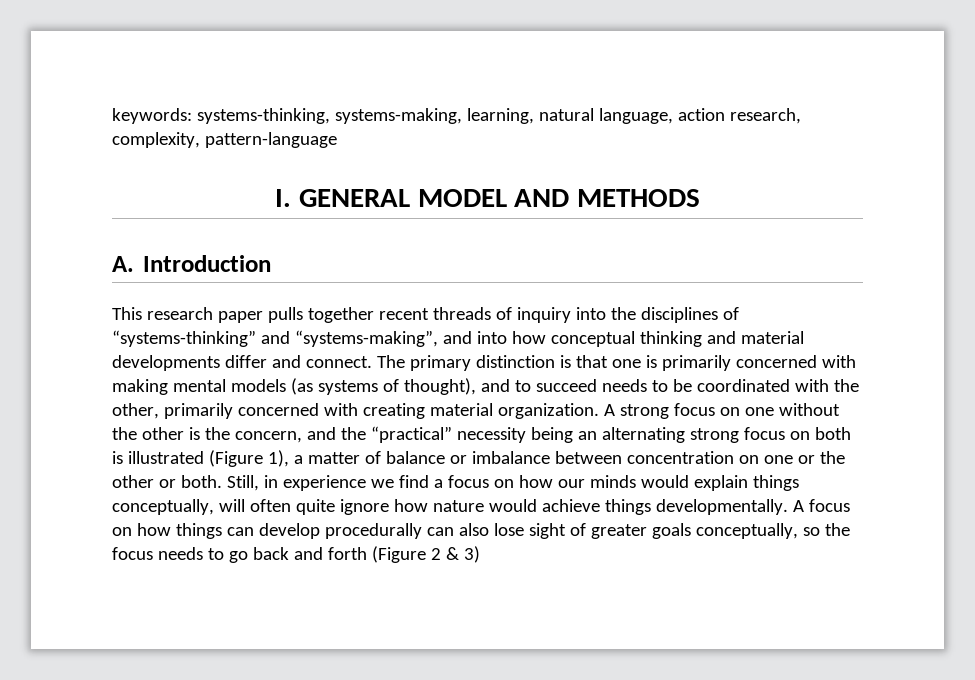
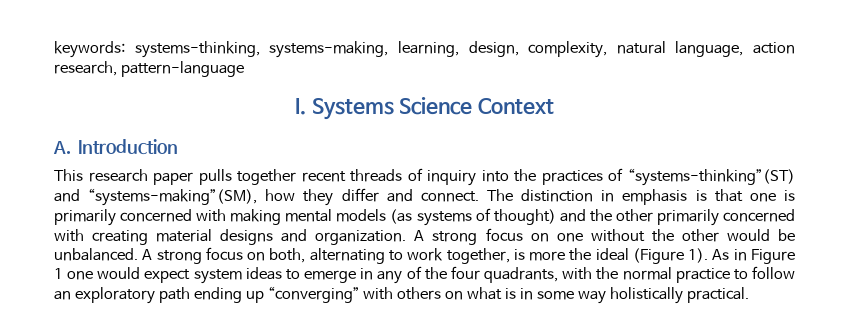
- keywords: systems-thinking, systems-making, learning, natural language, action research, complexity, pattern-language
+ keywords: systems-thinking, systems-making, learning, design, complexity, natural language, action research, pattern-language
- I. GENERAL MODEL AND METHODS
+ I. Systems Science Context
- This research paper pulls together recent threads of inquiry into the disciplines of “systems-thinking” and “systems-making”, and into how conceptual thinking and material developments differ and connect.
+ This research paper pulls together recent threads of inquiry into the practices of “systems-thinking”(ST) and “systems-making”(SM), how they differ and connect.
- The primary distinction is that one is primarily concerned with making mental models (as systems of thought), and to succeed needs to be coordinated with the other, primarily concerned with creating material organization.
+ The distinction in emphasis is that one is primarily concerned with making mental models (as systems of thought) and the other primarily concerned with creating material designs and organization.
- A strong focus on one without the other is the concern, and the “practical” necessity being an alternating strong focus on both is illustrated (Figure 1), a matter of balance or imbalance between concentration on one or the other or both. Still, in experience we find a focus on how our minds would explain things conceptually, will often quite ignore how nature would achieve things developmentally. A focus on how things can develop procedurally can also lose sight of greater goals conceptually, so the focus needs to go back and forth (Figure 2 & 3)
+ A strong focus on one without the other would be unbalanced. A strong focus on both, alternating to work together, is more the ideal (Figure 1). As in Figure 1 one would expect system ideas to emerge in any of the four quadrants, with the normal practice to follow an exploratory path ending up “converging” with others on what is in some way holistically practical.

